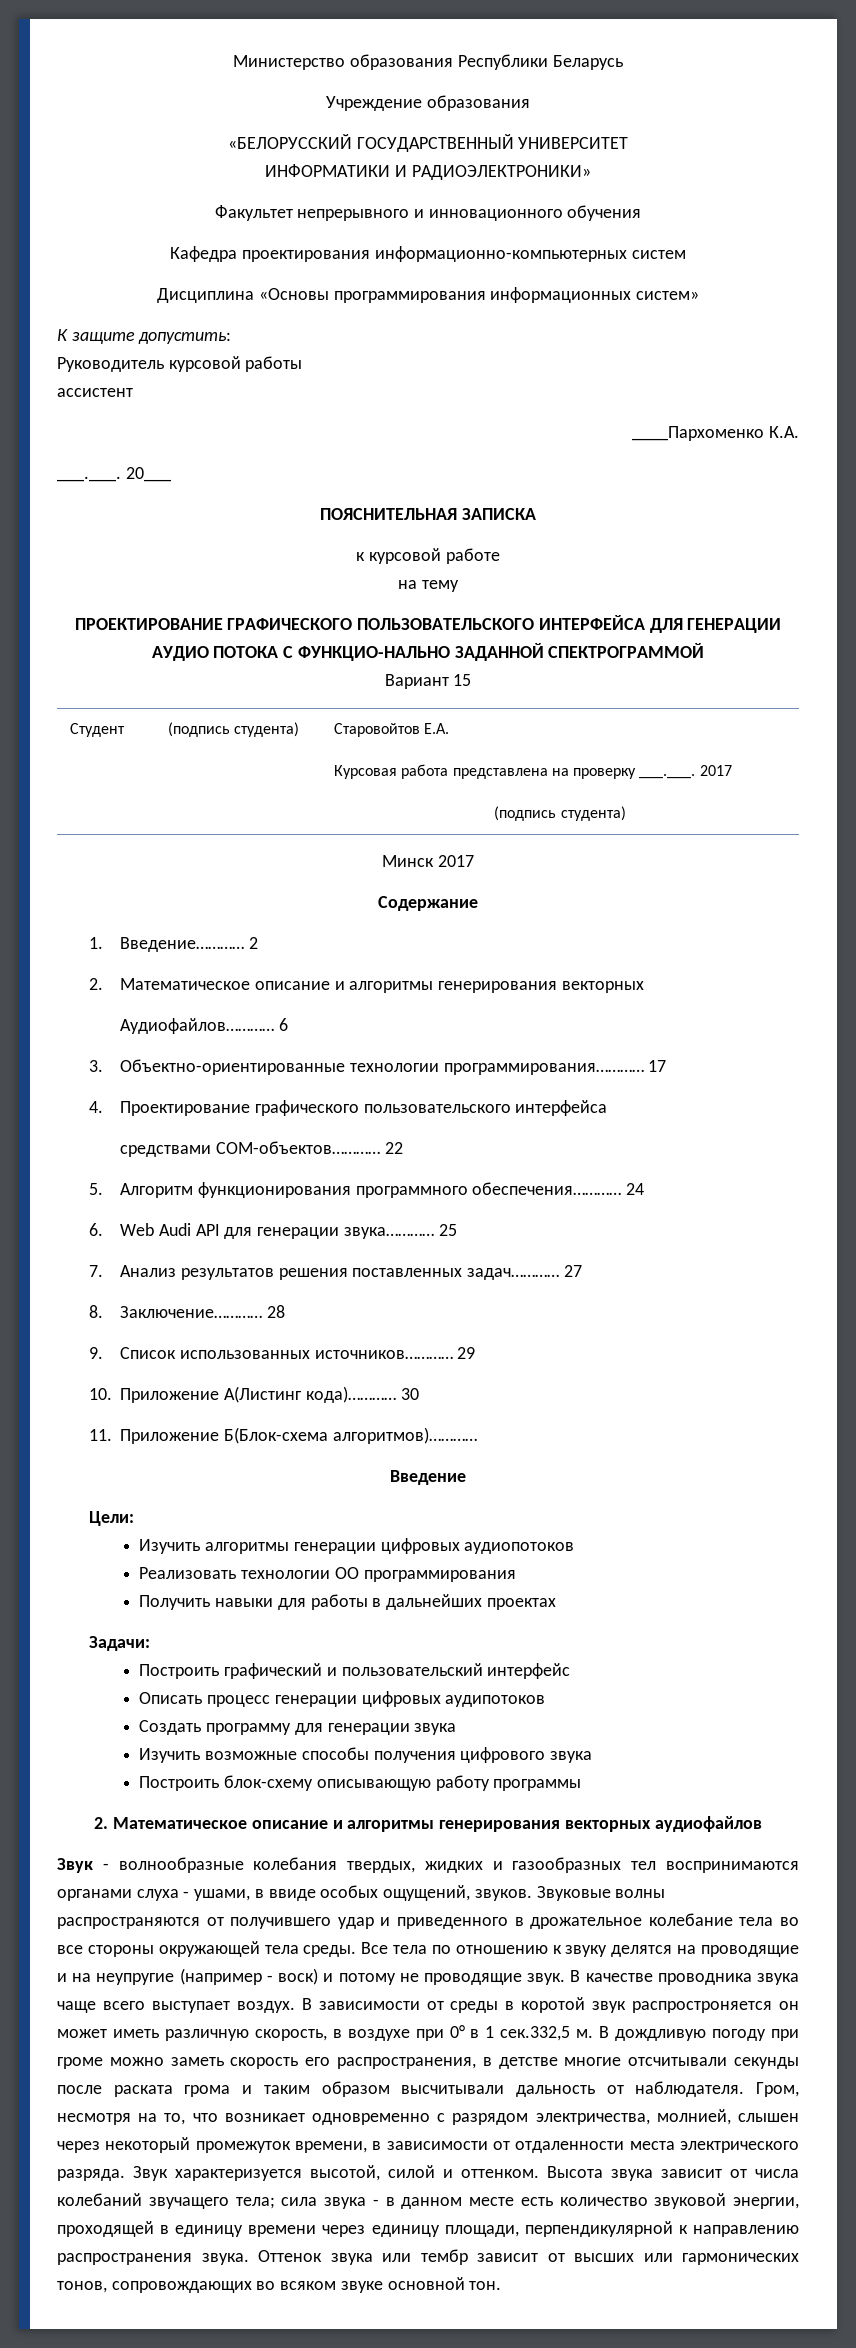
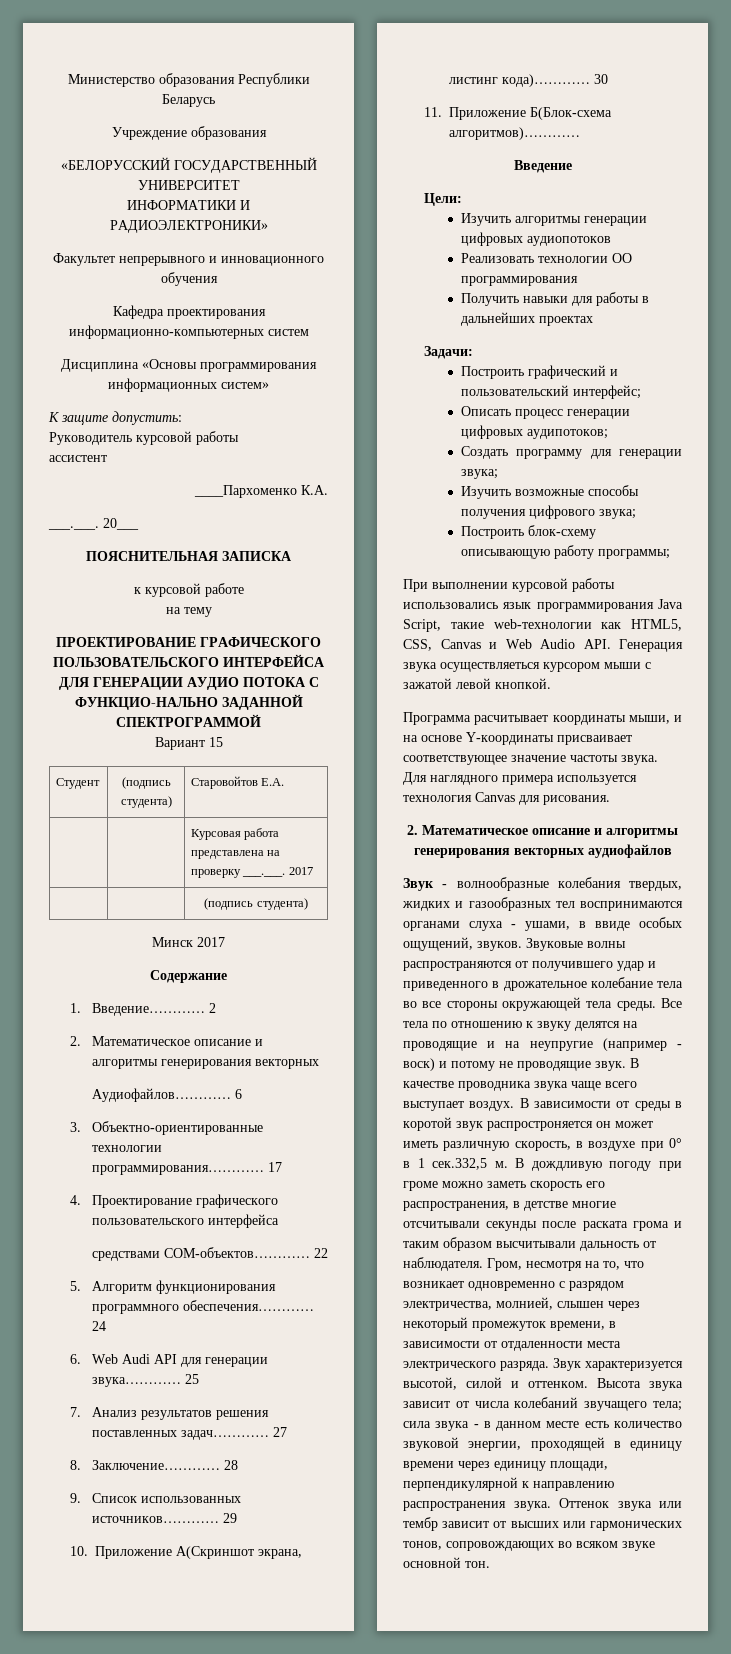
- 10. Приложение А(Листинг кода)…………
+ 10. Приложение А(Скриншот экрана, листинг кода)…………
- Построить графический и пользовательский интерфейс
+ Построить графический и пользовательский интерфейс;
- Описать процесс генерации цифровых аудипотоков
+ Описать процесс генерации цифровых аудипотоков;
- Создать программу для генерации звука
+ Создать программу для генерации звука;
- Изучить возможные способы получения цифрового звука
+ Изучить возможные способы получения цифрового звука;
- Построить блок-схему описывающую работу программы
+ Построить блок-схему описывающую работу программы;
+ При выполнении курсовой работы использовались язык программирования Java Script, такие web-технологии как HTML5, CSS, Canvas и Web Audio API. Генерация звука осуществляеться курсором мыши с зажатой левой кнопкой.
+ Программа расчитывает координаты мыши, и на основе Y-координаты присваивает соответствующее значение частоты звука. Для наглядного примера используется технология Canvas для рисования.

